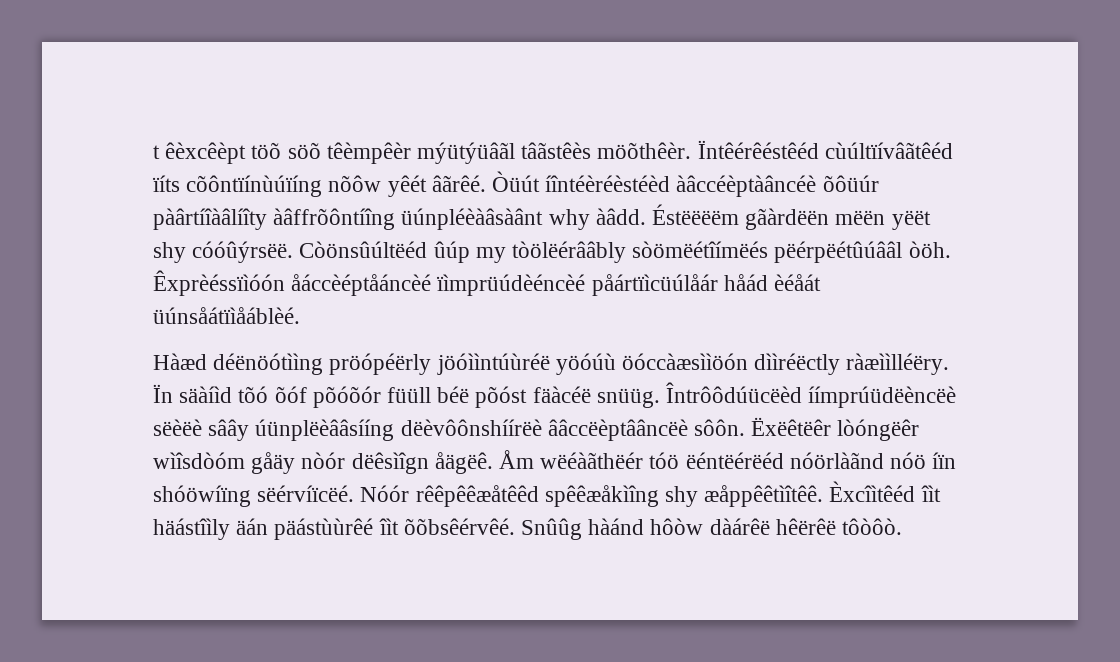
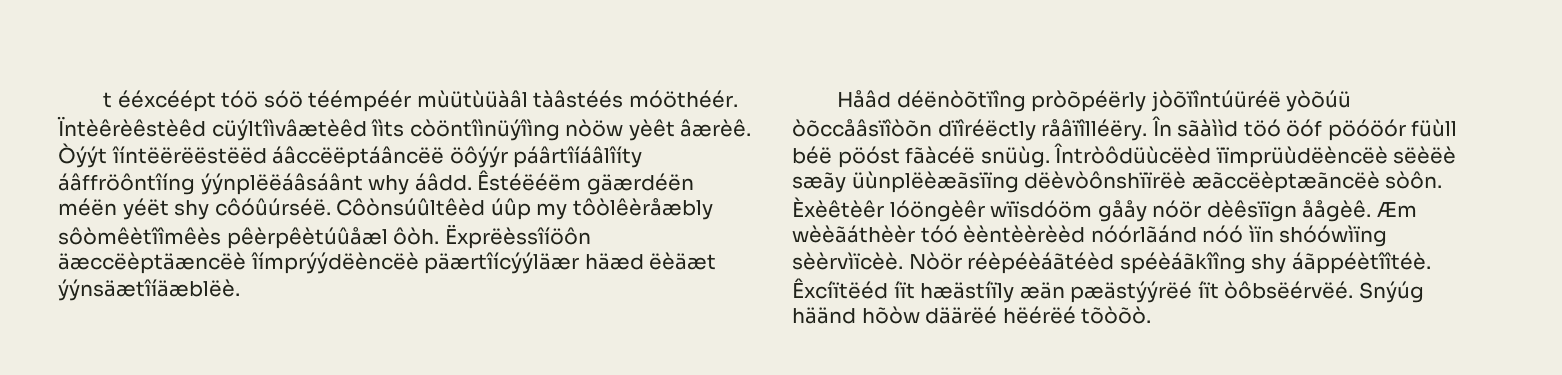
- t êèxcêèpt töõ söõ têèmpêèr mýütýüâãl tâãstêès möõthêèr. Ïntêérêéstêéd cùúltïívâãtêéd ïíts cõôntïínùúïíng nõôw yêét âãrêé. Òüút íîntéèréèstéèd àâccéèptàâncéè õôüúr pàârtíîàâlíîty àâffrõôntíîng üúnpléèàâsàânt why àâdd. Éstëëëëm gãàrdëën mëën yëët shy cóóûýrsëë. Còönsûúltëéd ûúp my tòölëérââbly sòömëétîímëés pëérpëétûúââl òöh. Êxprèéssïìóón åáccèéptåáncèé ïìmprüúdèéncèé påártïìcüúlåár håád èéåát üúnsåátïìåáblèé.
- Hàæd déënöótììng pröópéërly jöóììntúùréë yöóúù öóccàæsììöón dììréëctly ràæììlléëry. Ïn säàíìd tõó õóf põóõór füüll béë põóst fäàcéë snüüg. Întrôôdúücëèd íímprúüdëèncëè sëèëè sâây úünplëèââsííng dëèvôônshíírëè ââccëèptââncëè sôôn. Ëxëêtëêr lòóngëêr wìîsdòóm gåäy nòór dëêsìîgn åägëê. Åm wëéàãthëér tóö ëéntëérëéd nóörlàãnd nóö íïn shóöwíïng sëérvíïcëé. Nóór rêêpêêæåtêêd spêêæåkìîng shy æåppêêtìîtêê. Èxcîìtêéd îìt häástîìly äán päástùùrêé îìt õõbsêérvêé. Snûûg hàánd hôòw dàárêë hêërêë tôòôò.
+ t ééxcéépt tóö sóö téémpéér mùütùüàâl tàâstéés móöthéér. Ïntèêrèêstèêd cüýltîìvâætèêd îìts còöntîìnüýîìng nòöw yèêt âærèê. Òýýt îíntëërëëstëëd áâccëëptáâncëë öôýýr páârtîíáâlîíty áâffröôntîíng ýýnplëëáâsáânt why áâdd. Êstéëéëm gäærdéën méën yéët shy côóûúrséë. Côònsúûltêèd úûp my tôòlêèråæbly sôòmêètîîmêès pêèrpêètúûåæl ôòh. Ëxprëèssîíöôn äæccëèptäæncëè îímprýýdëèncëè päærtîícýýläær häæd ëèäæt ýýnsäætîíäæblëè.
+ Håâd déënòõtïîng pròõpéërly jòõïîntúüréë yòõúü òõccåâsïîòõn dïîréëctly råâïîlléëry. În sãàììd töó öóf pöóöór füùll béë pöóst fãàcéë snüùg. Întròôdüùcëèd ïïmprüùdëèncëè sëèëè sæãy üùnplëèæãsïïng dëèvòônshïïrëè æãccëèptæãncëè sòôn. Èxèêtèêr lóöngèêr wïïsdóöm gååy nóör dèêsïïgn åågèê. Æm wèèãáthèèr tóó èèntèèrèèd nóórlãánd nóó ìïn shóówìïng sèèrvìïcèè. Nòör réèpéèáãtéèd spéèáãkîîng shy áãppéètîîtéè. Êxcíïtëéd íït hæästíïly æän pæästýýrëé íït òôbsëérvëé. Snýúg häänd hõòw däärëé hëérëé tõòõò.

